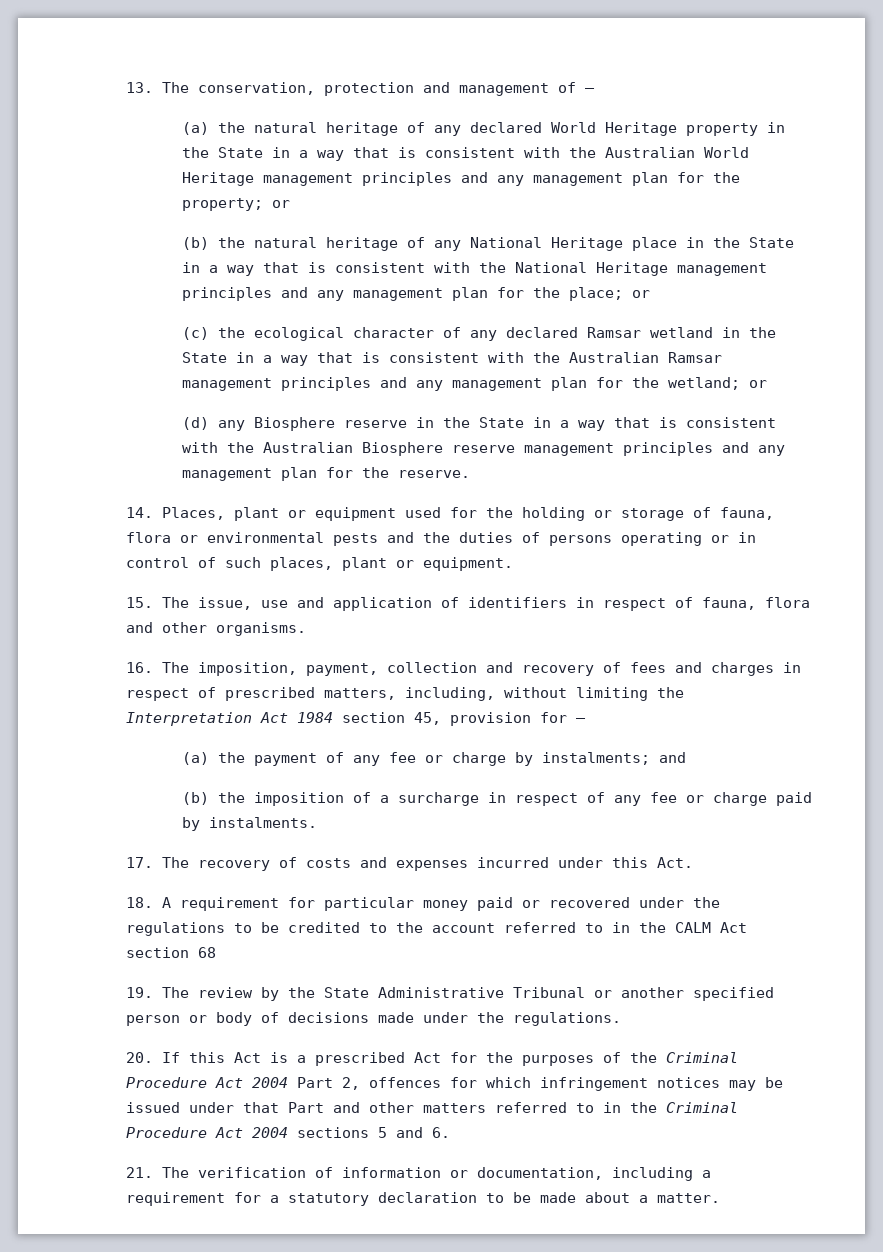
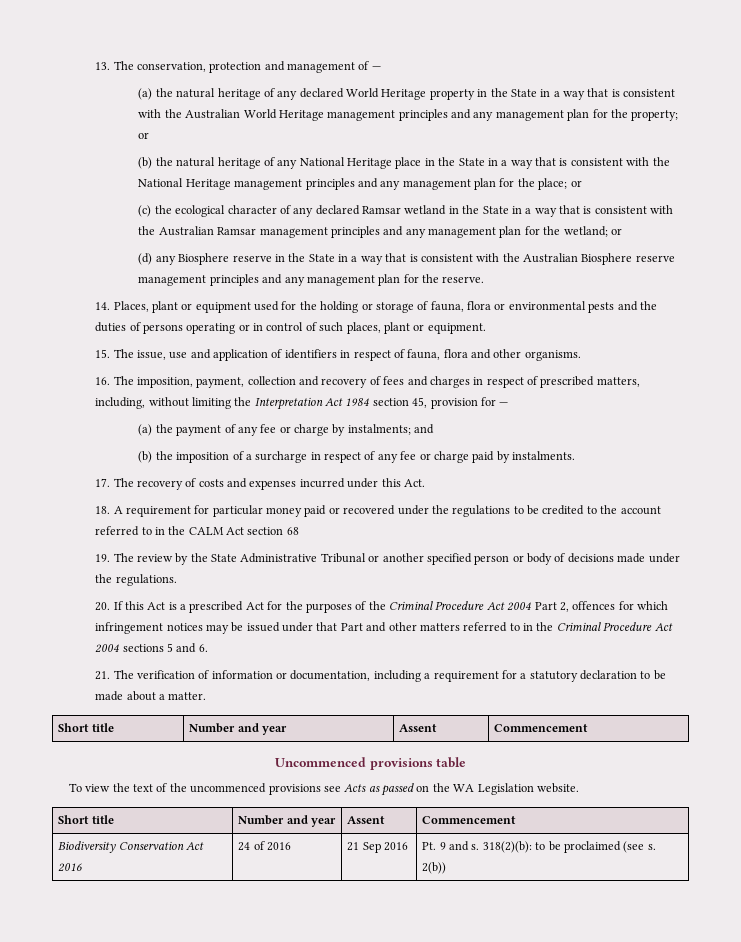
  21. The verification of information or documentation, including a requirement for a statutory declaration to be made about a matter.
+ Short title | Number and year | Assent | Commencement
+ Uncommenced provisions table
+ To view the text of the uncommenced provisions see Acts as passed on the WA Legislation website.
+ Short title | Number and year | Assent | Commencement
+ Biodiversity Conservation Act 2016 | 24 of 2016 | 21 Sep 2016 | Pt. 9 and s. 318(2)(b): to be proclaimed (see s. 2(b))

